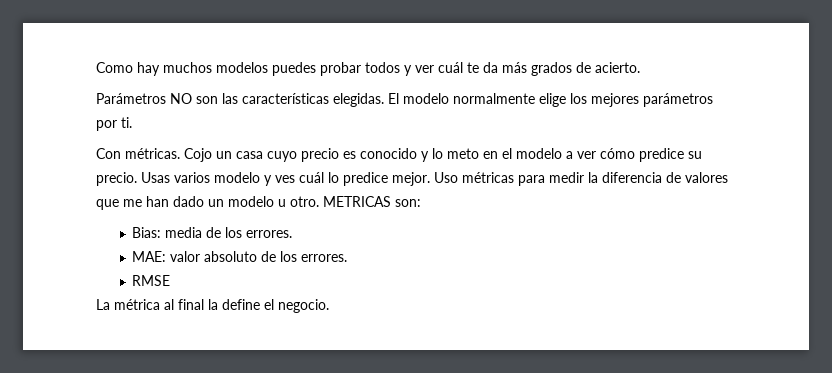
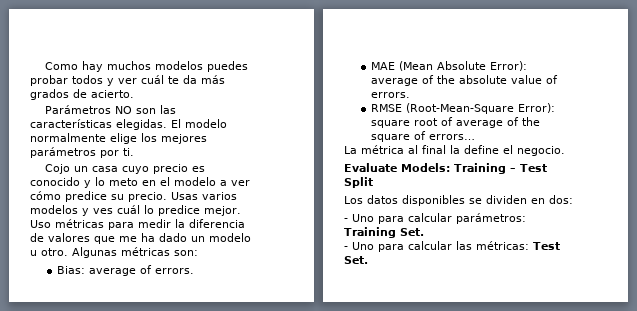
- Con métricas.
- Usas varios modelo y ves cuál lo predice mejor.
+ Usas varios modelos y ves cuál lo predice mejor.
- Uso métricas para medir la diferencia de valores que me han dado un modelo u otro.
+ Uso métricas para medir la diferencia de valores que me ha dado un modelo u otro.
- METRICAS son:
+ Algunas métricas son:
- Bias: media de los errores.
- MAE: valor absoluto de los errores.
- RMSE
+ Bias: average of errors.
+ MAE (Mean Absolute Error): average of the absolute value of errors.
+ RMSE (Root-Mean-Square Error): square root of average of the square of errors…
+ Evaluate Models: Training – Test Split
+ Los datos disponibles se dividen en dos:
+ - Uno para calcular parámetros: Training Set.
+ - Uno para calcular las métricas: Test Set.

